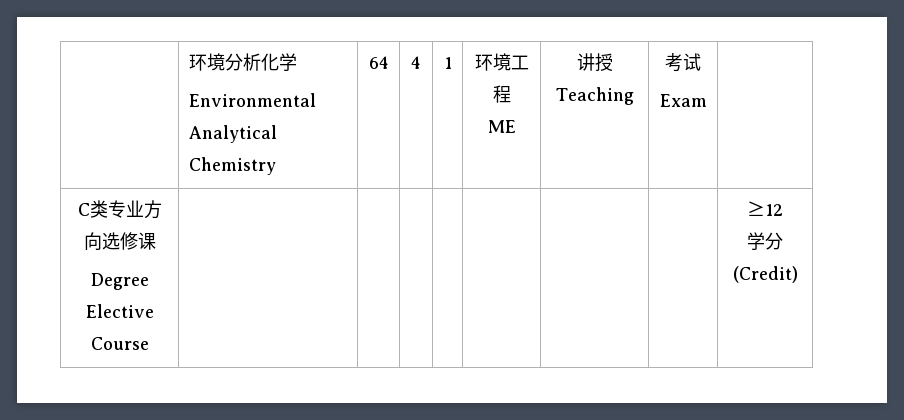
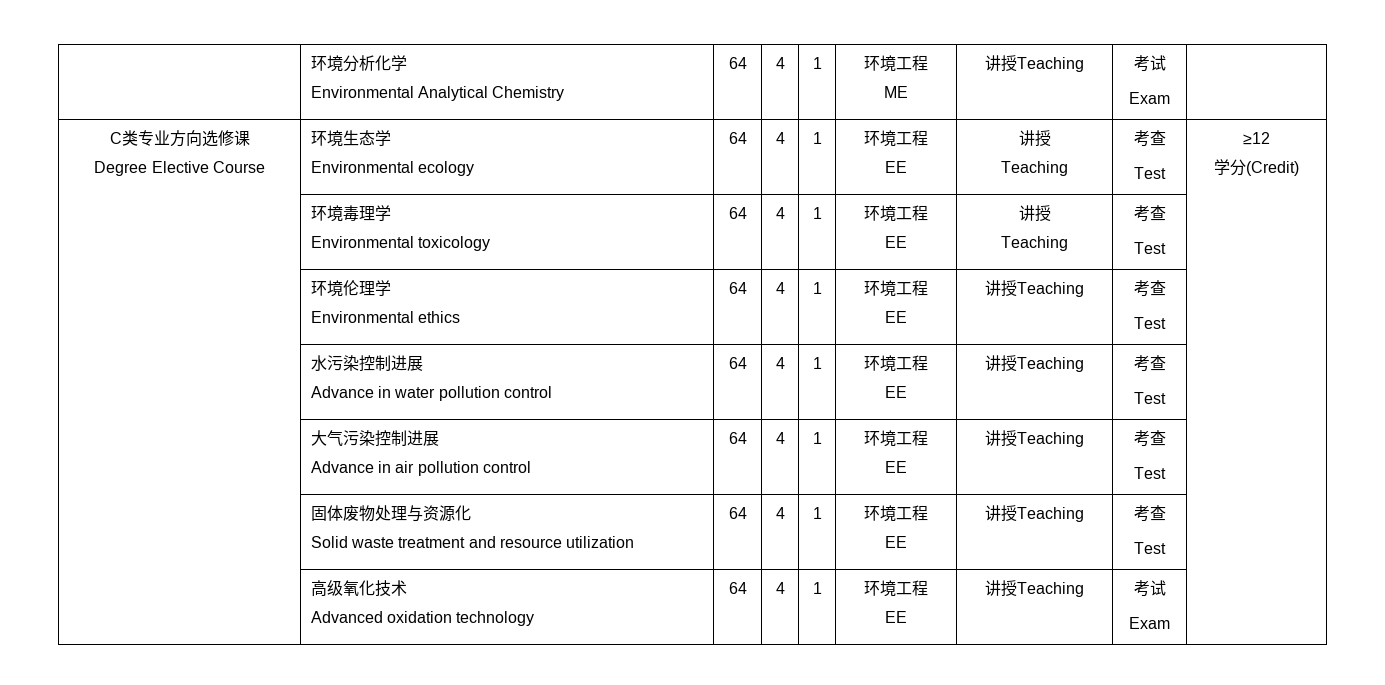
  C类专业方向选修课
- Degree Elective Course | | | | | | | | ≥12
+ Degree Elective Course | 环境生态学
+ Environmental ecology | 64 | 4 | 1 | 环境工程
+ EE | 讲授
+ Teaching | 考查
+ Test | ≥12
  学分(Credit)
+ | 环境毒理学
+ Environmental toxicology | 64 | 4 | 1 | 环境工程
+ EE | 讲授
+ Teaching | 考查
+ Test |
+ | 环境伦理学
+ Environmental ethics | 64 | 4 | 1 | 环境工程
+ EE | 讲授Teaching | 考查
+ Test |
+ | 水污染控制进展
+ Advance in water pollution control | 64 | 4 | 1 | 环境工程
+ EE | 讲授Teaching | 考查
+ Test |
+ | 大气污染控制进展
+ Advance in air pollution control | 64 | 4 | 1 | 环境工程
+ EE | 讲授Teaching | 考查
+ Test |
+ | 固体废物处理与资源化
+ Solid waste treatment and resource utilization | 64 | 4 | 1 | 环境工程
+ EE | 讲授Teaching | 考查
+ Test |
+ | 高级氧化技术
+ Advanced oxidation technology | 64 | 4 | 1 | 环境工程
+ EE | 讲授Teaching | 考试
+ Exam |

